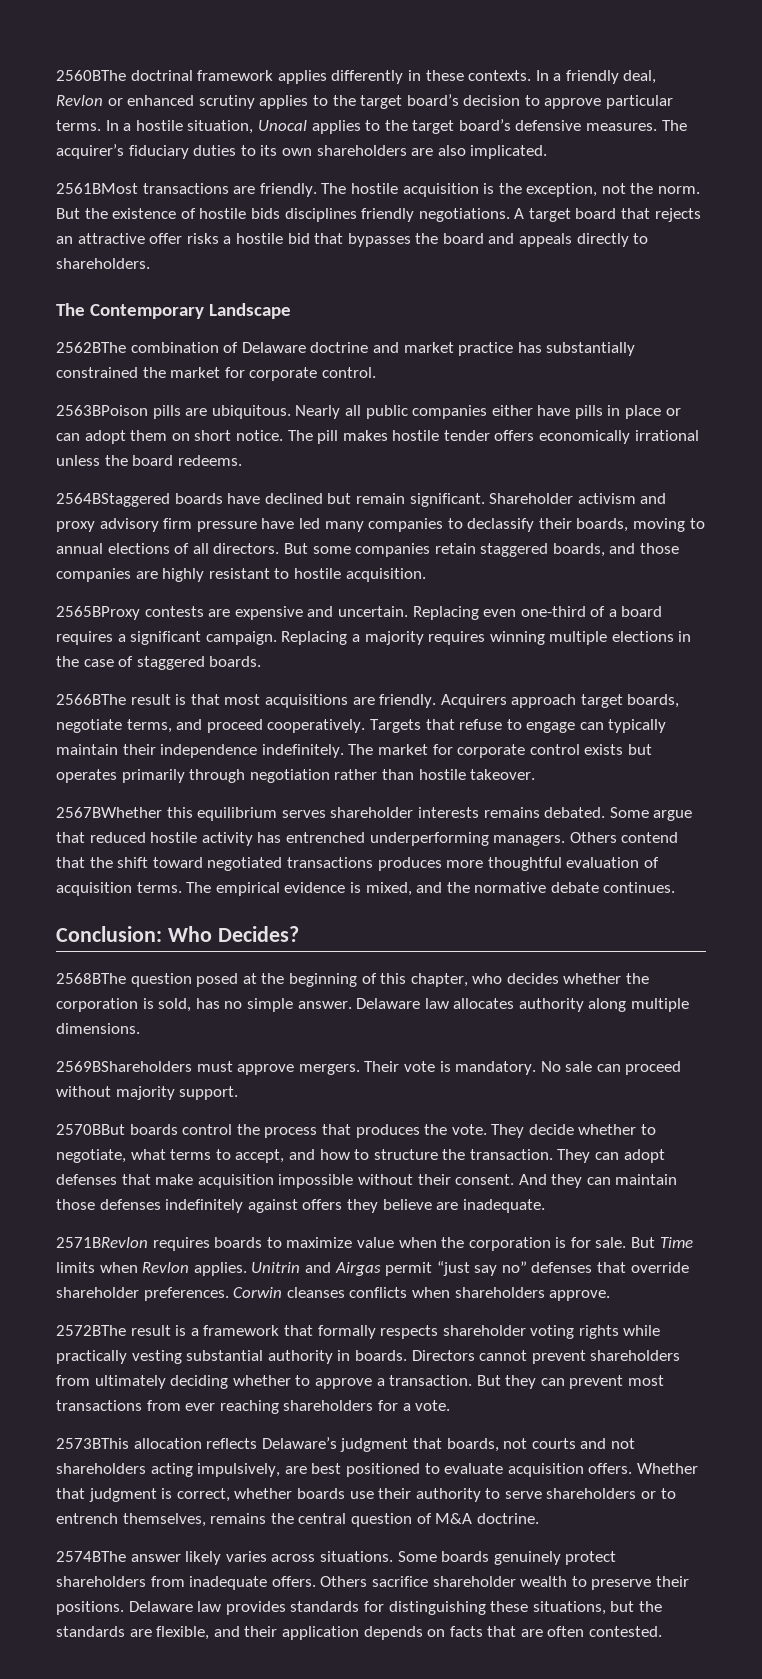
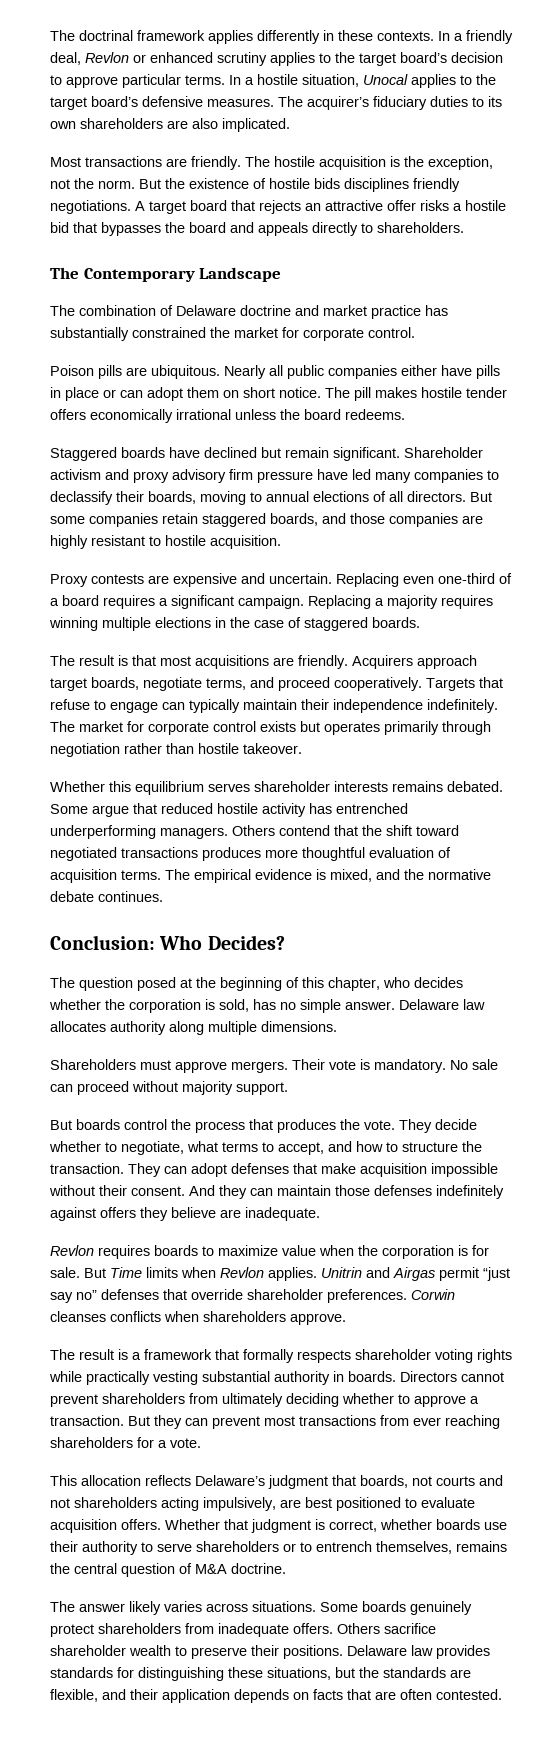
- 2560BThe doctrinal framework applies differently in these contexts.
+ The doctrinal framework applies differently in these contexts.
- 2561BMost transactions are friendly.
+ Most transactions are friendly.
- 2562BThe combination of Delaware doctrine and market practice has substantially constrained the market for corporate control.
+ The combination of Delaware doctrine and market practice has substantially constrained the market for corporate control.
- 2563BPoison pills are ubiquitous.
+ Poison pills are ubiquitous.
- 2564BStaggered boards have declined but remain significant.
+ Staggered boards have declined but remain significant.
- 2565BProxy contests are expensive and uncertain.
+ Proxy contests are expensive and uncertain.
- 2566BThe result is that most acquisitions are friendly.
+ The result is that most acquisitions are friendly.
- 2567BWhether this equilibrium serves shareholder interests remains debated.
+ Whether this equilibrium serves shareholder interests remains debated.
- 2568BThe question posed at the beginning of this chapter, who decides whether the corporation is sold, has no simple answer.
+ The question posed at the beginning of this chapter, who decides whether the corporation is sold, has no simple answer.
- 2569BShareholders must approve mergers.
+ Shareholders must approve mergers.
- 2570BBut boards control the process that produces the vote.
+ But boards control the process that produces the vote.
- 2571BRevlon requires boards to maximize value when the corporation is for sale.
+ Revlon requires boards to maximize value when the corporation is for sale.
- 2572BThe result is a framework that formally respects shareholder voting rights while practically vesting substantial authority in boards.
+ The result is a framework that formally respects shareholder voting rights while practically vesting substantial authority in boards.
- 2573BThis allocation reflects Delaware’s judgment that boards, not courts and not shareholders acting impulsively, are best positioned to evaluate acquisition offers.
+ This allocation reflects Delaware’s judgment that boards, not courts and not shareholders acting impulsively, are best positioned to evaluate acquisition offers.
- 2574BThe answer likely varies across situations.
+ The answer likely varies across situations.

